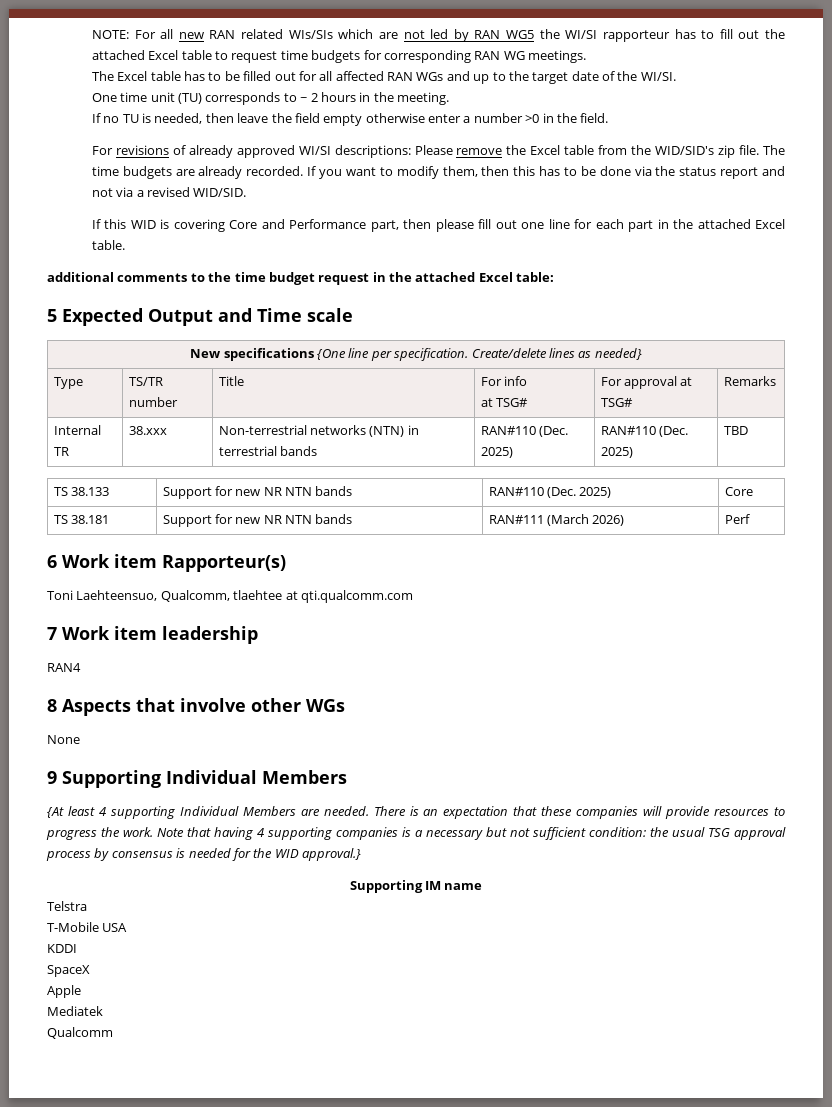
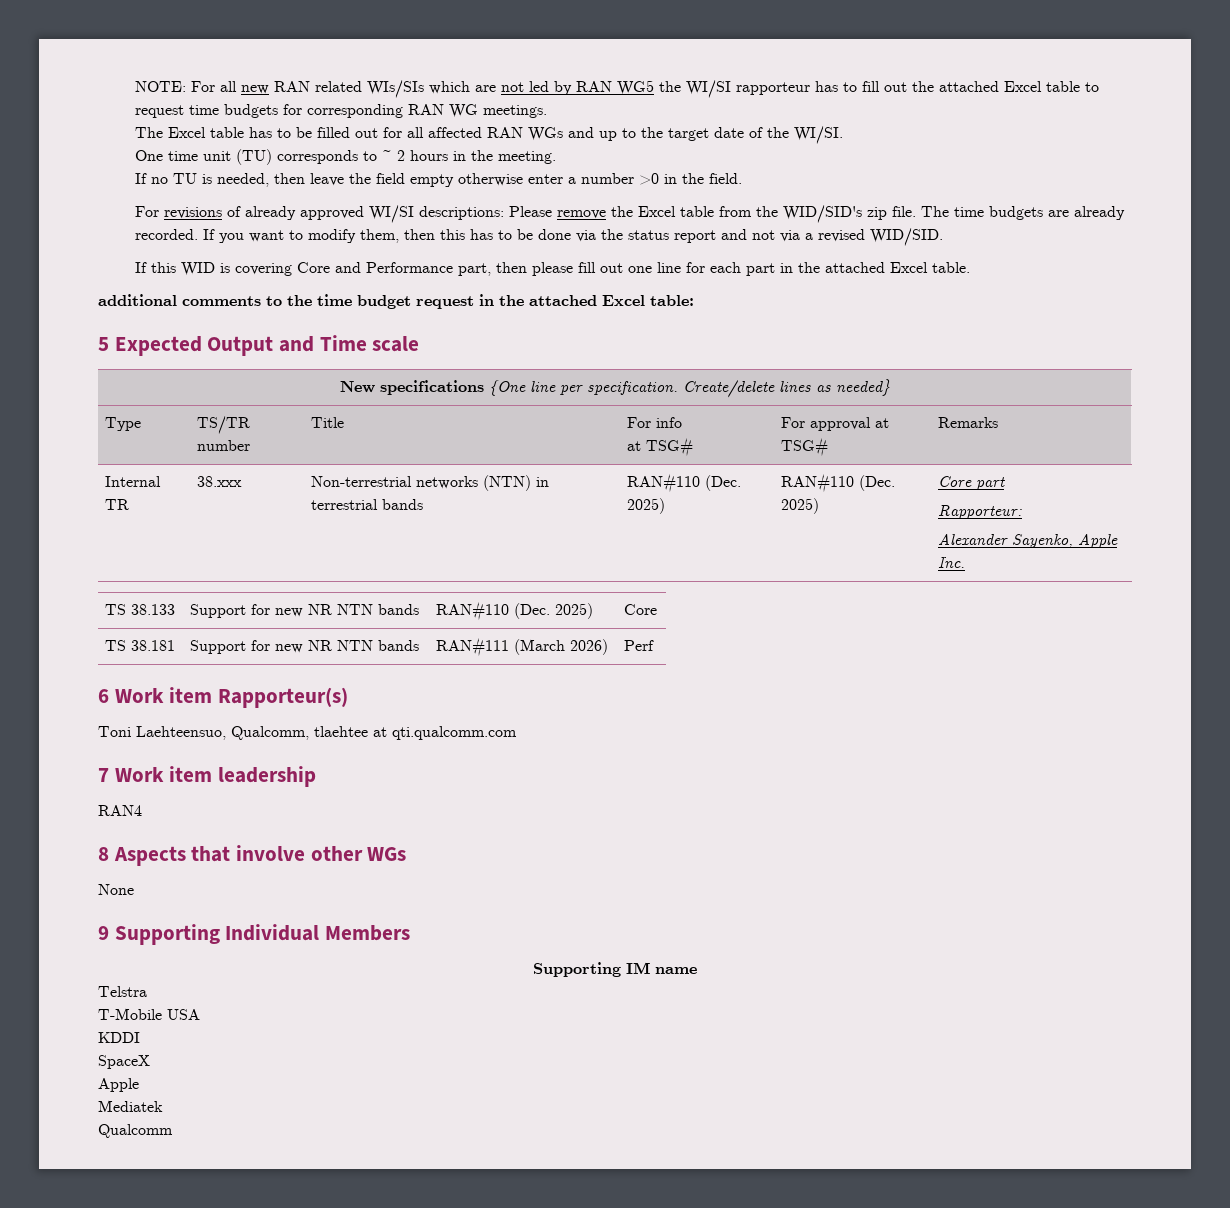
- Internal TR | 38.xxx | Non-terrestrial networks (NTN) in terrestrial bands | RAN#110 (Dec. 2025) | RAN#110 (Dec. 2025) | TBD
+ Internal TR | 38.xxx | Non-terrestrial networks (NTN) in terrestrial bands | RAN#110 (Dec. 2025) | RAN#110 (Dec. 2025) | Core part
+ Rapporteur:
+ Alexander Sayenko, Apple Inc.
- {At least 4 supporting Individual Members are needed. There is an expectation that these companies will provide resources to progress the work. Note that having 4 supporting companies is a necessary but not sufficient condition: the usual TSG approval process by consensus is needed for the WID approval.}

